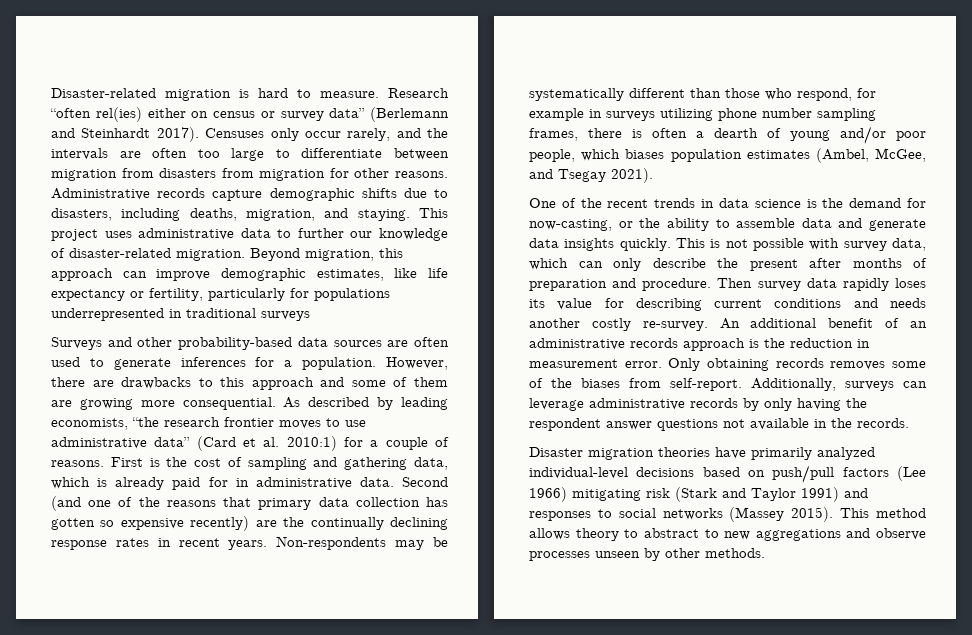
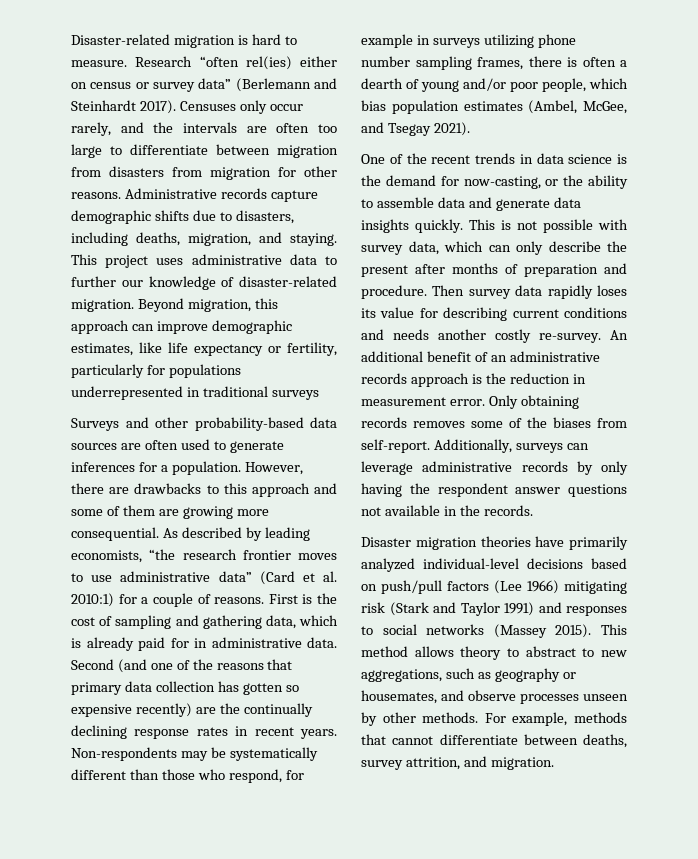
- Non-respondents may be systematically different than those who respond, for example in surveys utilizing phone number sampling frames, there is often a dearth of young and/or poor people, which biases population estimates (Ambel, McGee, and Tsegay 2021).
+ Non-respondents may be systematically different than those who respond, for example in surveys utilizing phone number sampling frames, there is often a dearth of young and/or poor people, which bias population estimates (Ambel, McGee, and Tsegay 2021).
- This method allows theory to abstract to new aggregations and observe processes unseen by other methods.
+ This method allows theory to abstract to new aggregations, such as geography or housemates, and observe processes unseen by other methods.
+ For example, methods that cannot differentiate between deaths, survey attrition, and migration.

